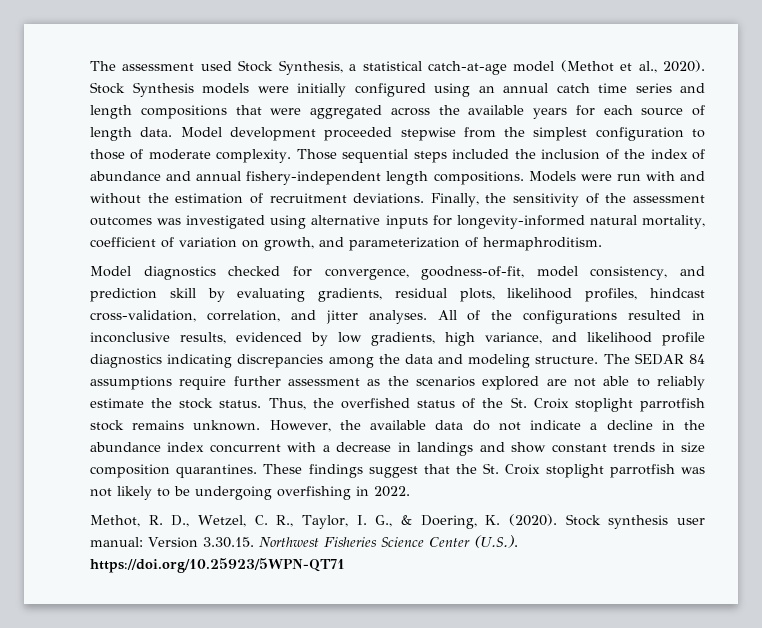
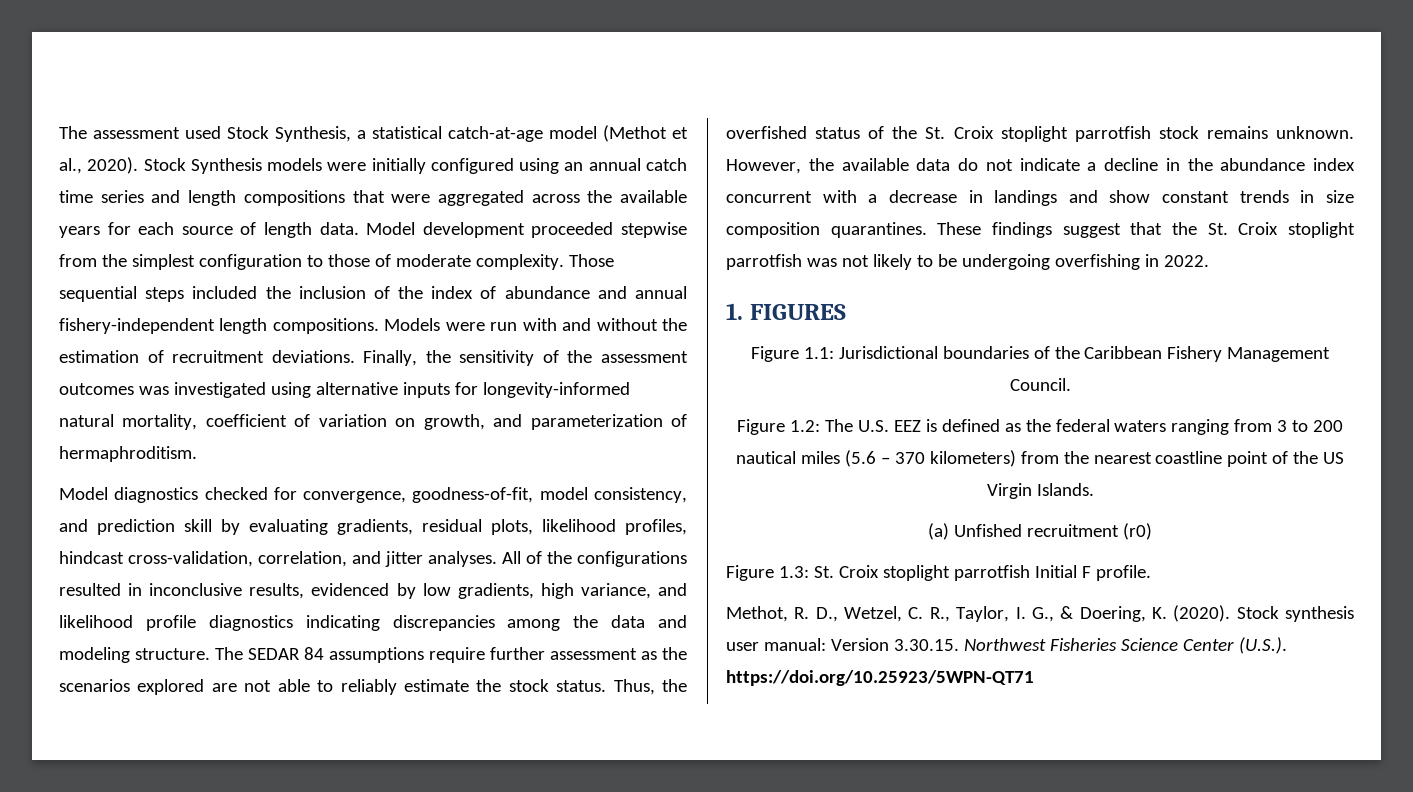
+ 1. FIGURES
+ Figure 1.1: Jurisdictional boundaries of the Caribbean Fishery Management Council.
+ Figure 1.2: The U.S. EEZ is defined as the federal waters ranging from 3 to 200 nautical miles (5.6 – 370 kilometers) from the nearest coastline point of the US Virgin Islands.
+ (a) Unfished recruitment (r0)
+ Figure 1.3: St. Croix stoplight parrotfish Initial F profile.

